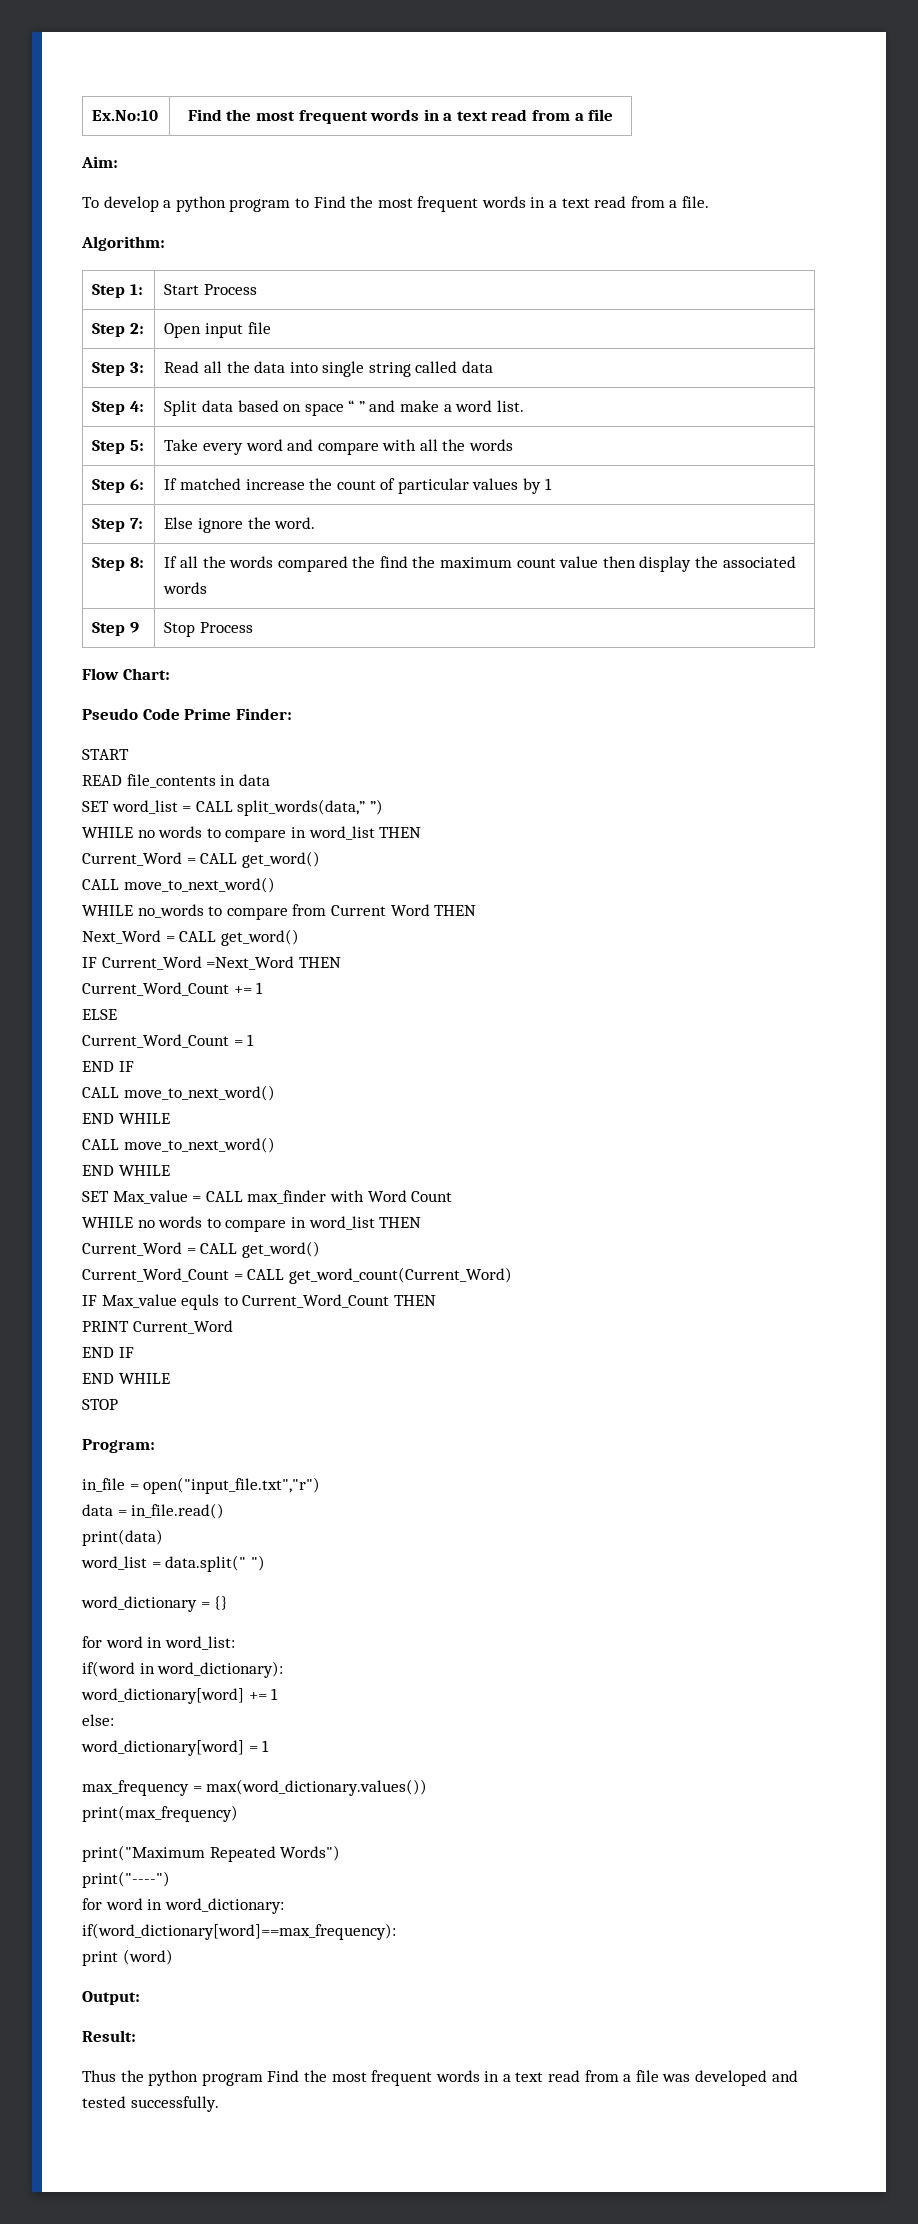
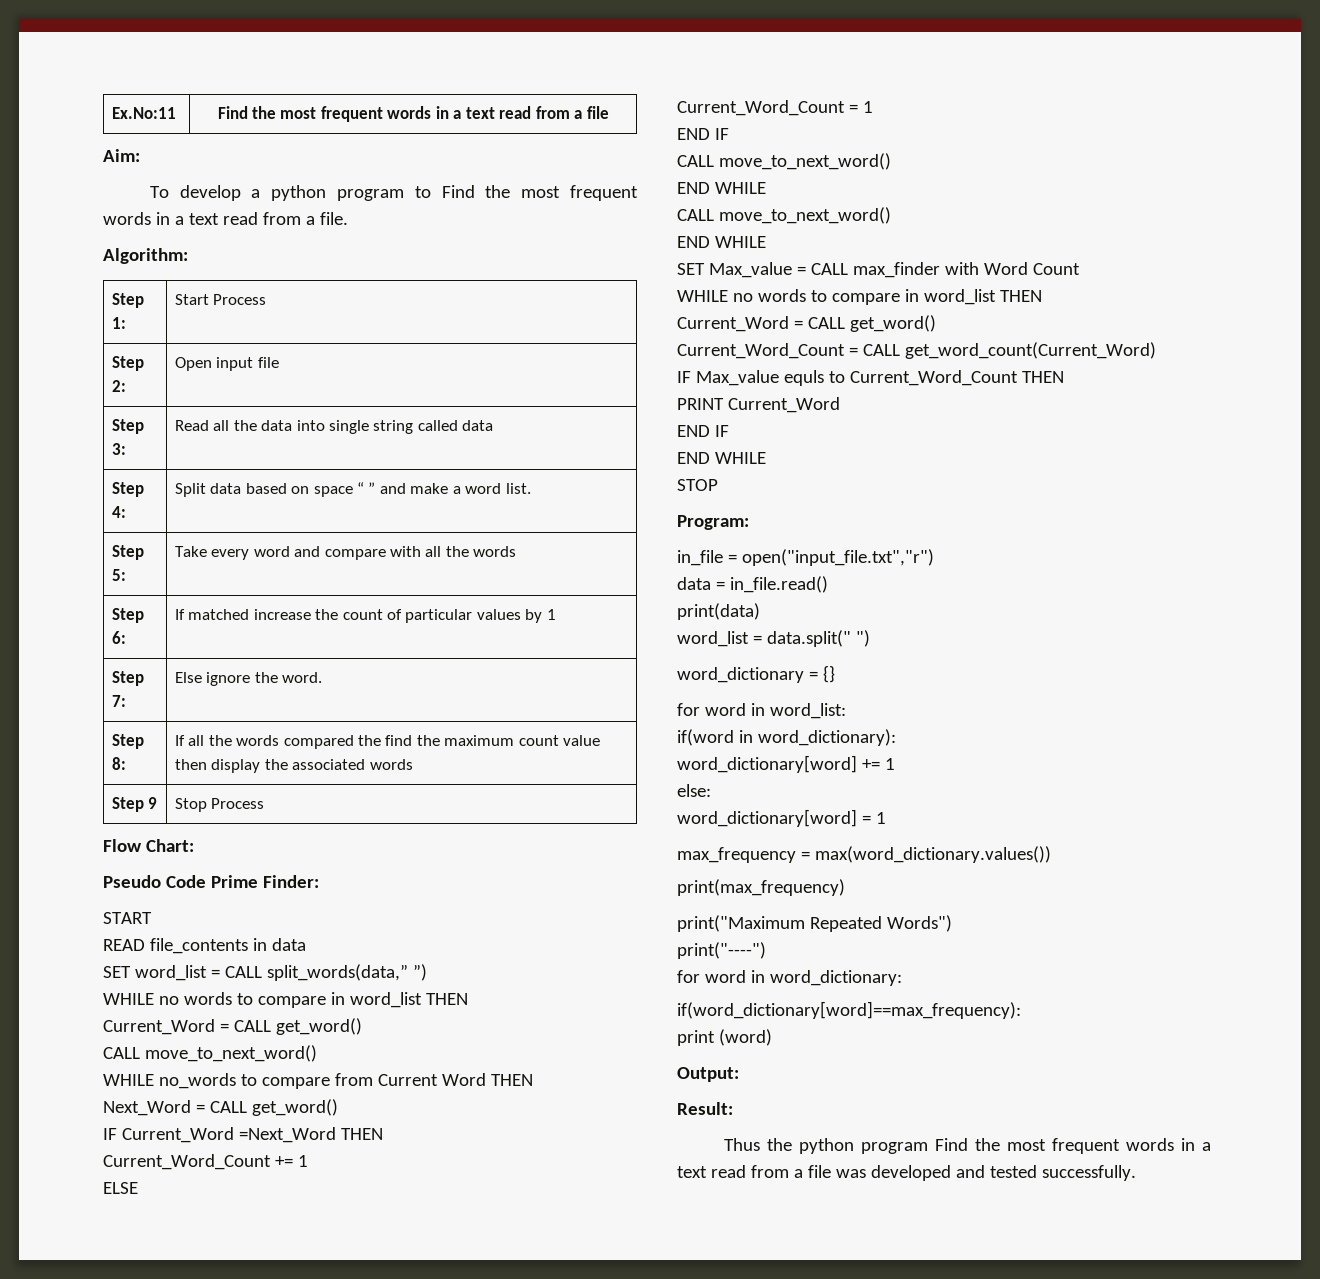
- Ex.No:10 | Find the most frequent words in a text read from a file
+ Ex.No:11 | Find the most frequent words in a text read from a file

